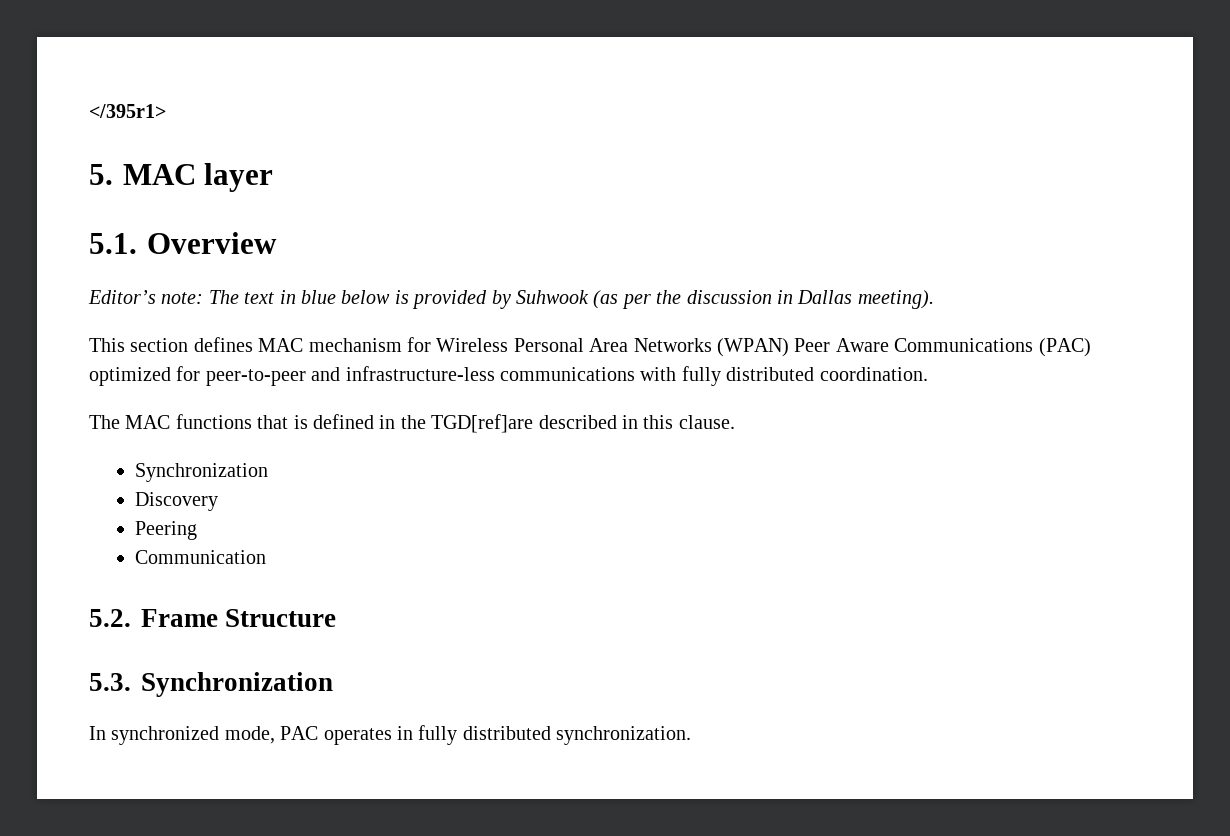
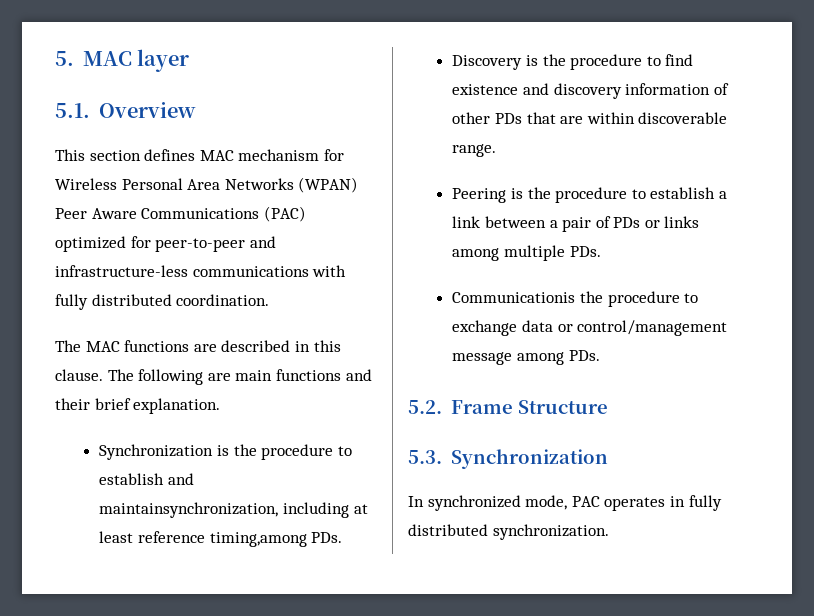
- </395r1>
- Editor’s note: The text in blue below is provided by Suhwook (as per the discussion in Dallas meeting).
- The MAC functions that is defined in the TGD[ref]are described in this clause.
- Synchronization
- Discovery
- Peering
- Communication
+ The MAC functions are described in this clause. The following are main functions and their brief explanation.
+ Synchronization is the procedure to establish and maintainsynchronization, including at least reference timing,among PDs.
+ Discovery is the procedure to find existence and discovery information of other PDs that are within discoverable range.
+ Peering is the procedure to establish a link between a pair of PDs or links among multiple PDs.
+ Communicationis the procedure to exchange data or control/management message among PDs.

